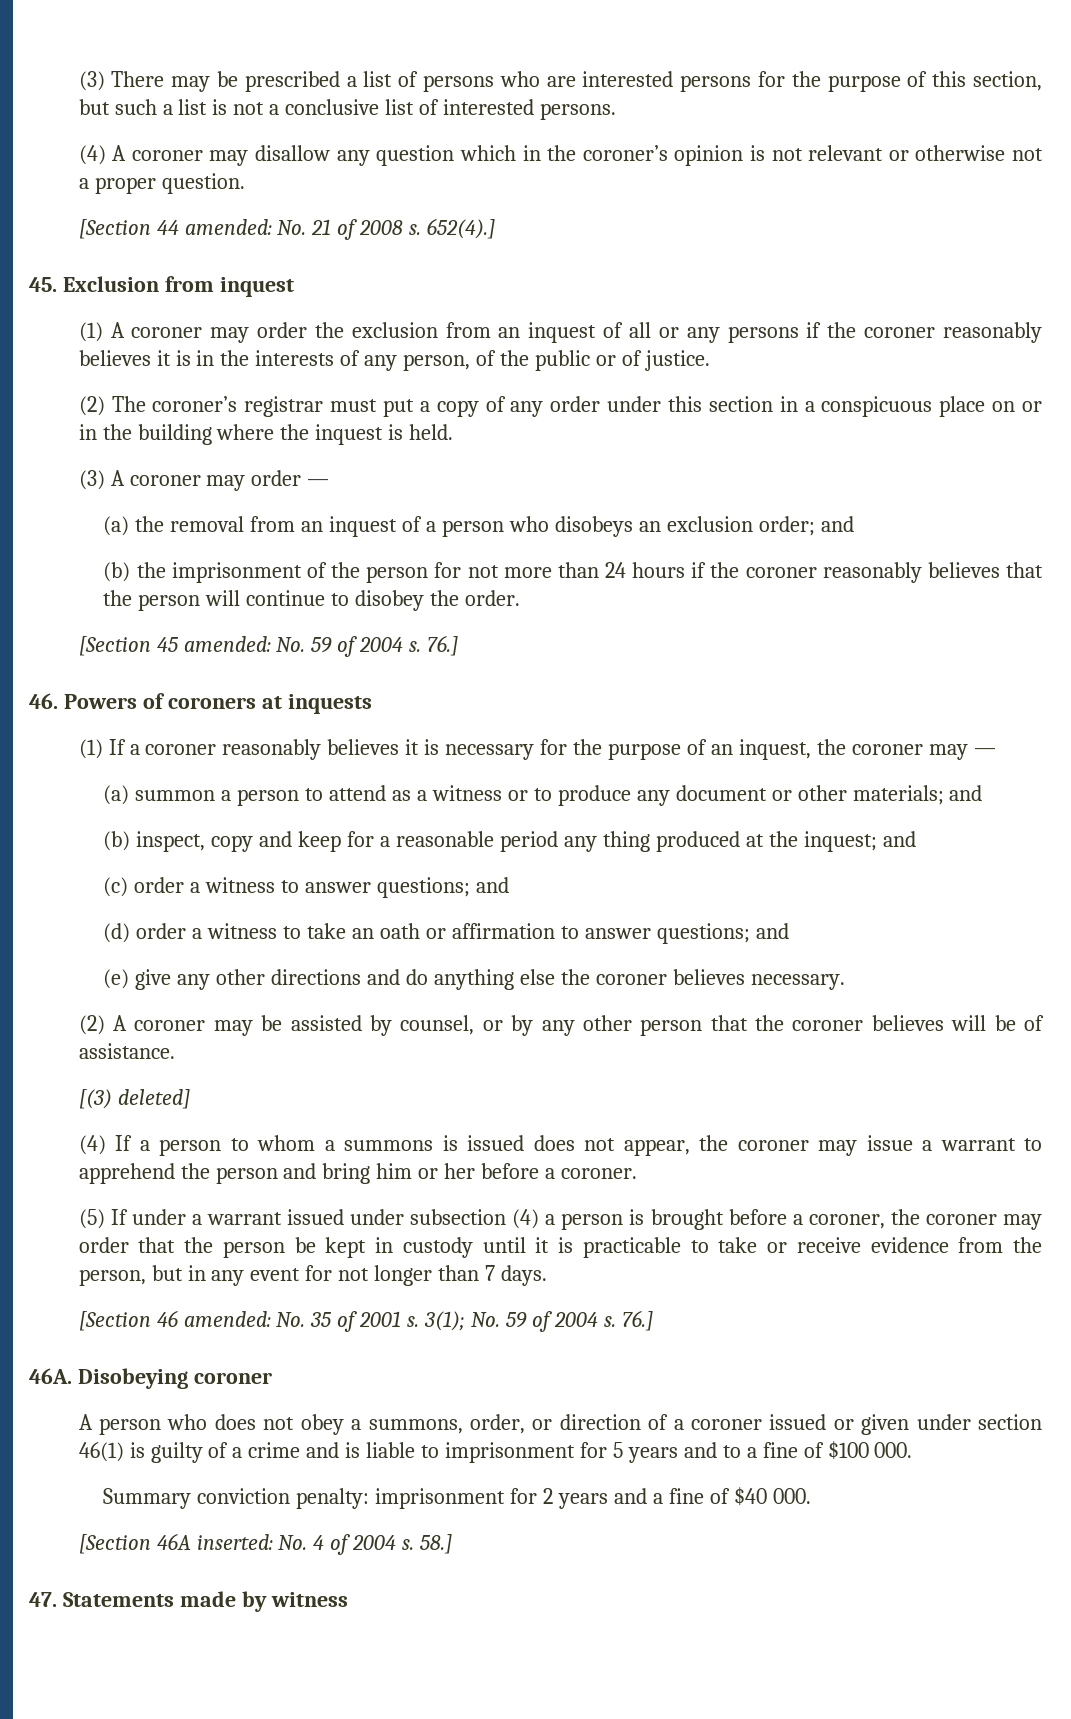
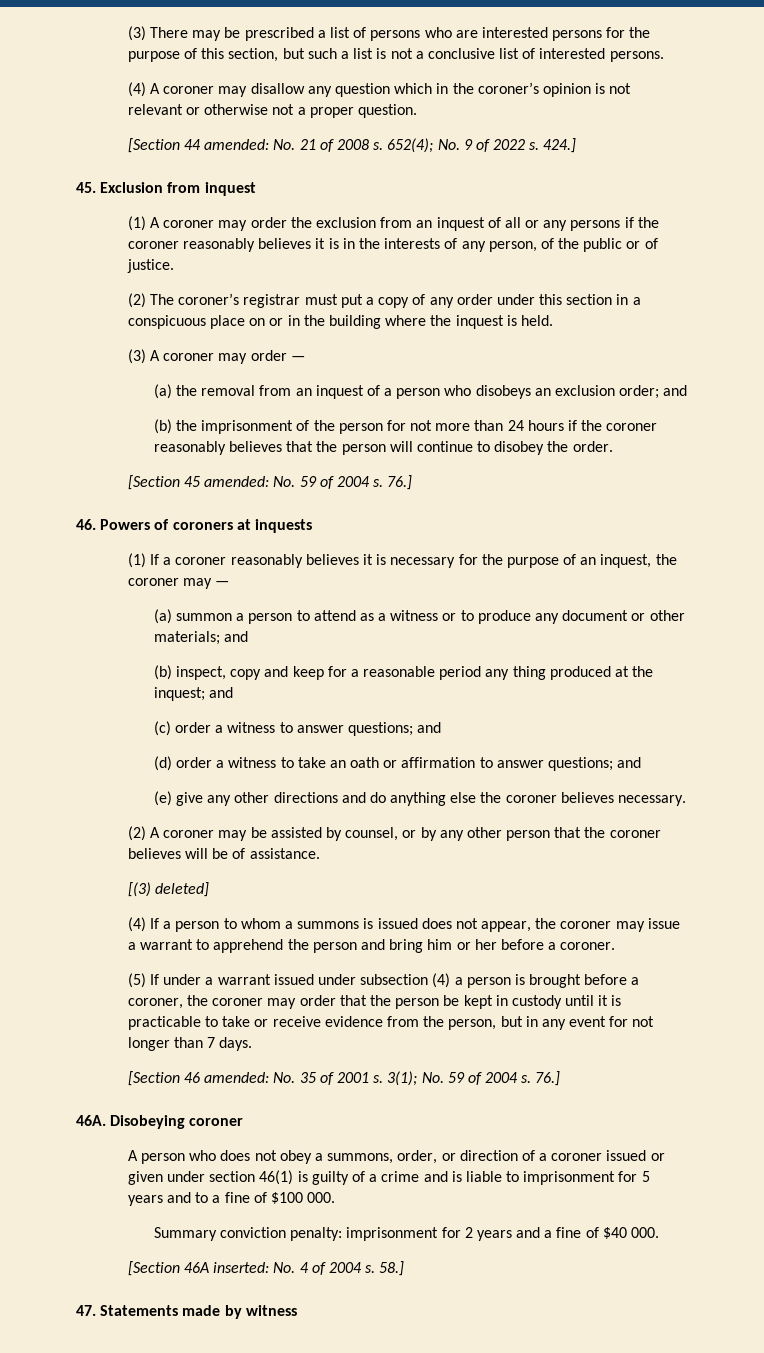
- 652(4).]
+ 652(4); No. 9 of 2022 s. 424.]

